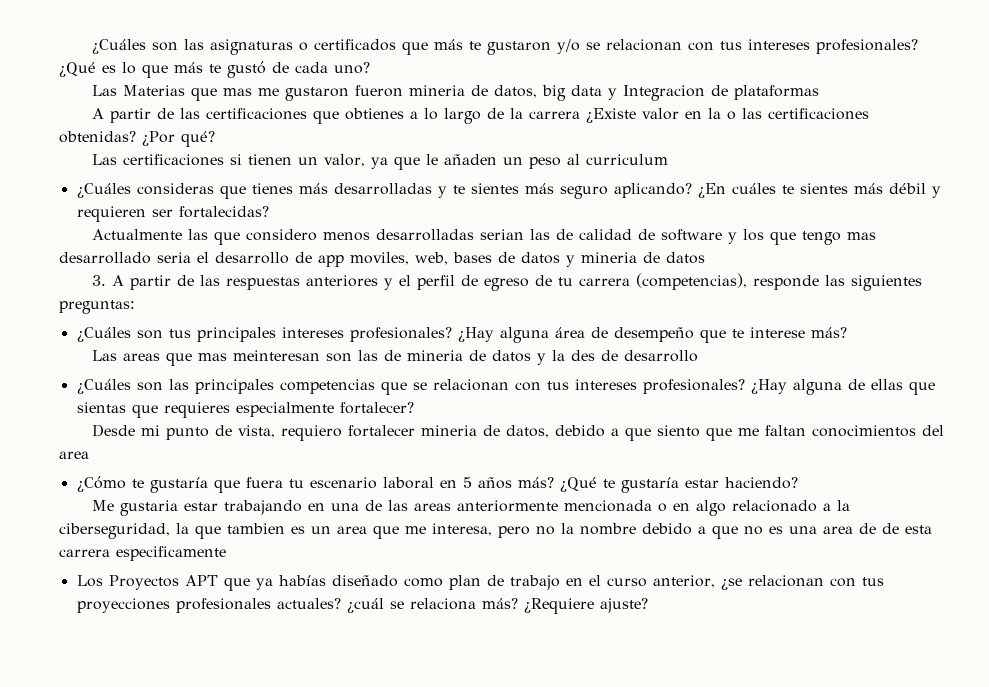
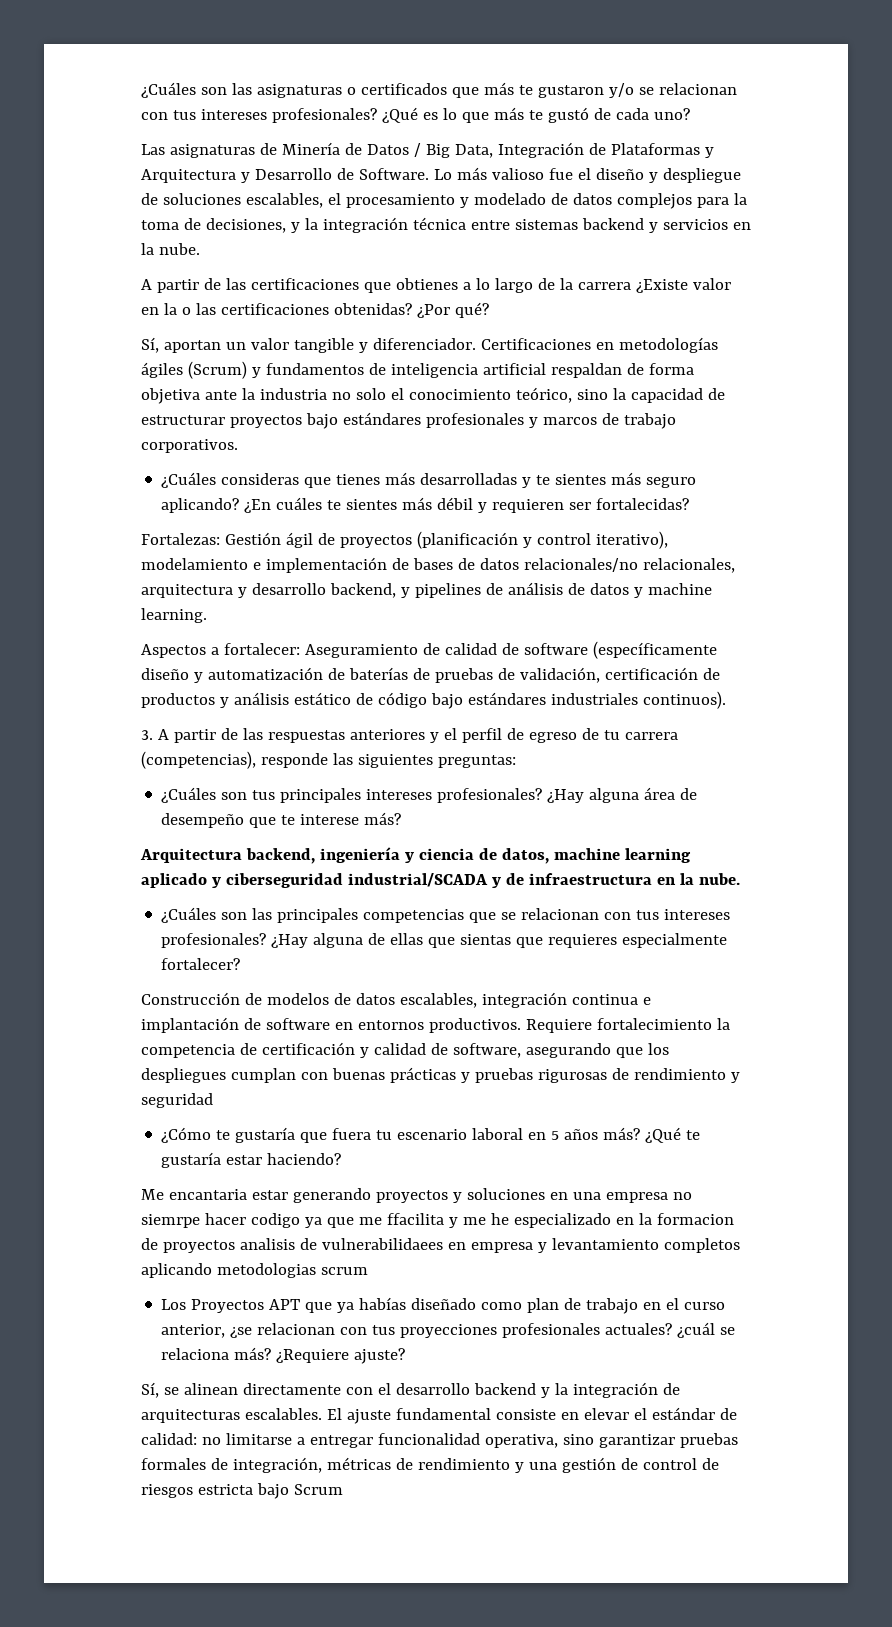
- Las Materias que mas me gustaron fueron mineria de datos, big data y Integracion de plataformas
+ Las asignaturas de Minería de Datos / Big Data, Integración de Plataformas y Arquitectura y Desarrollo de Software. Lo más valioso fue el diseño y despliegue de soluciones escalables, el procesamiento y modelado de datos complejos para la toma de decisiones, y la integración técnica entre sistemas backend y servicios en la nube.
- Las certificaciones si tienen un valor, ya que le añaden un peso al curriculum
+ Sí, aportan un valor tangible y diferenciador. Certificaciones en metodologías ágiles (Scrum) y fundamentos de inteligencia artificial respaldan de forma objetiva ante la industria no solo el conocimiento teórico, sino la capacidad de estructurar proyectos bajo estándares profesionales y marcos de trabajo corporativos.
- Actualmente las que considero menos desarrolladas serian las de calidad de software y los que tengo mas desarrollado seria el desarrollo de app moviles, web, bases de datos y mineria de datos
+ Fortalezas: Gestión ágil de proyectos (planificación y control iterativo), modelamiento e implementación de bases de datos relacionales/no relacionales, arquitectura y desarrollo backend, y pipelines de análisis de datos y machine learning.
+ Aspectos a fortalecer: Aseguramiento de calidad de software (específicamente diseño y automatización de baterías de pruebas de validación, certificación de productos y análisis estático de código bajo estándares industriales continuos).
- Las areas que mas meinteresan son las de mineria de datos y la des de desarrollo
+ Arquitectura backend, ingeniería y ciencia de datos, machine learning aplicado y ciberseguridad industrial/SCADA y de infraestructura en la nube.
- Desde mi punto de vista, requiero fortalecer mineria de datos, debido a que siento que me faltan conocimientos del area
+ Construcción de modelos de datos escalables, integración continua e implantación de software en entornos productivos. Requiere fortalecimiento la competencia de certificación y calidad de software, asegurando que los despliegues cumplan con buenas prácticas y pruebas rigurosas de rendimiento y seguridad
- Me gustaria estar trabajando en una de las areas anteriormente mencionada o en algo relacionado a la ciberseguridad, la que tambien es un area que me interesa, pero no la nombre debido a que no es una area de de esta carrera especificamente
+ Me encantaria estar generando proyectos y soluciones en una empresa no siemrpe hacer codigo ya que me ffacilita y me he especializado en la formacion de proyectos analisis de vulnerabilidaees en empresa y levantamiento completos aplicando metodologias scrum
+ Sí, se alinean directamente con el desarrollo backend y la integración de arquitecturas escalables. El ajuste fundamental consiste en elevar el estándar de calidad: no limitarse a entregar funcionalidad operativa, sino garantizar pruebas formales de integración, métricas de rendimiento y una gestión de control de riesgos estricta bajo Scrum

